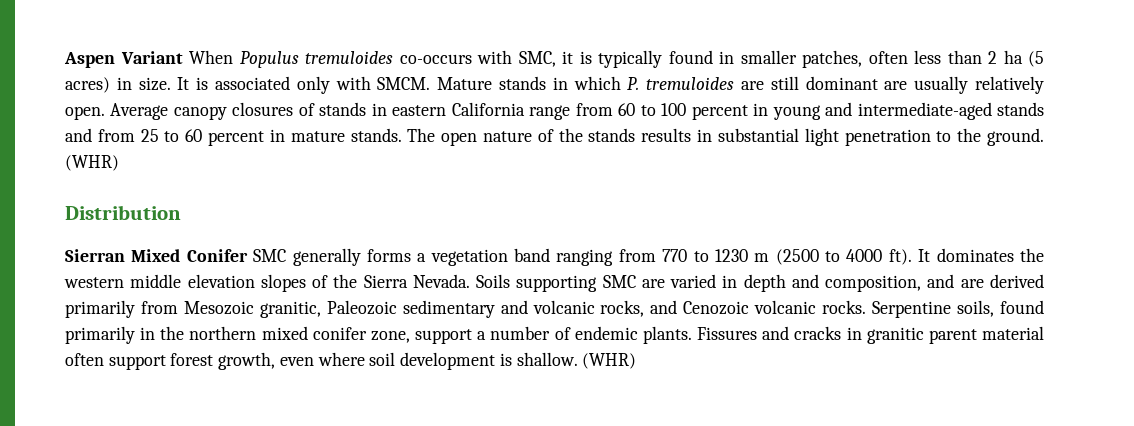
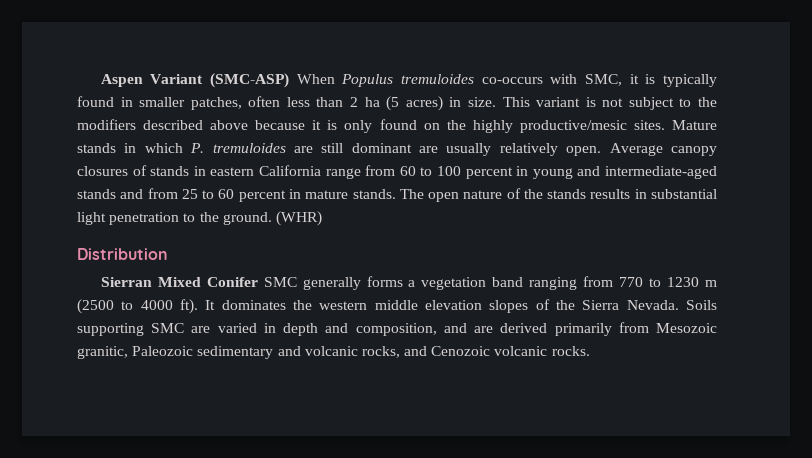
- Aspen Variant When Populus tremuloides co-occurs with SMC, it is typically found in smaller patches, often less than 2 ha (5 acres) in size.
+ Aspen Variant (SMC-ASP) When Populus tremuloides co-occurs with SMC, it is typically found in smaller patches, often less than 2 ha (5 acres) in size.
- It is associated only with SMCM.
+ This variant is not subject to the modifiers described above because it is only found on the highly productive/mesic sites.
- Serpentine soils, found primarily in the northern mixed conifer zone, support a number of endemic plants. Fissures and cracks in granitic parent material often support forest growth, even where soil development is shallow. (WHR)

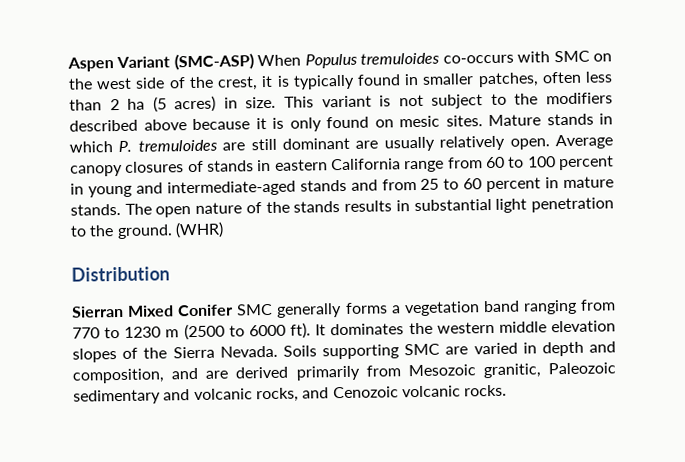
- Aspen Variant (SMC-ASP) When Populus tremuloides co-occurs with SMC, it is typically found in smaller patches, often less than 2 ha (5 acres) in size.
+ Aspen Variant (SMC-ASP) When Populus tremuloides co-occurs with SMC on the west side of the crest, it is typically found in smaller patches, often less than 2 ha (5 acres) in size.
- This variant is not subject to the modifiers described above because it is only found on the highly productive/mesic sites.
+ This variant is not subject to the modifiers described above because it is only found on mesic sites.
- Sierran Mixed Conifer SMC generally forms a vegetation band ranging from 770 to 1230 m (2500 to 4000 ft).
+ Sierran Mixed Conifer SMC generally forms a vegetation band ranging from 770 to 1230 m (2500 to 6000 ft).

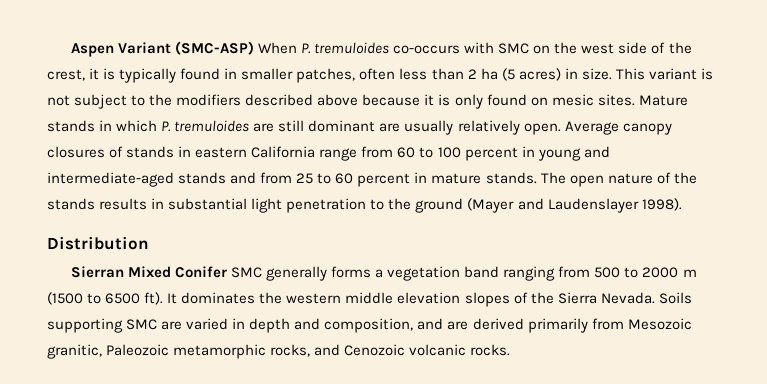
- Aspen Variant (SMC-ASP) When Populus tremuloides co-occurs with SMC on the west side of the crest, it is typically found in smaller patches, often less than 2 ha (5 acres) in size.
+ Aspen Variant (SMC-ASP) When P. tremuloides co-occurs with SMC on the west side of the crest, it is typically found in smaller patches, often less than 2 ha (5 acres) in size.
- The open nature of the stands results in substantial light penetration to the ground. (WHR)
+ The open nature of the stands results in substantial light penetration to the ground (Mayer and Laudenslayer 1998).
- Sierran Mixed Conifer SMC generally forms a vegetation band ranging from 770 to 1230 m (2500 to 6000 ft).
+ Sierran Mixed Conifer SMC generally forms a vegetation band ranging from 500 to 2000 m (1500 to 6500 ft).
- Soils supporting SMC are varied in depth and composition, and are derived primarily from Mesozoic granitic, Paleozoic sedimentary and volcanic rocks, and Cenozoic volcanic rocks.
+ Soils supporting SMC are varied in depth and composition, and are derived primarily from Mesozoic granitic, Paleozoic metamorphic rocks, and Cenozoic volcanic rocks.

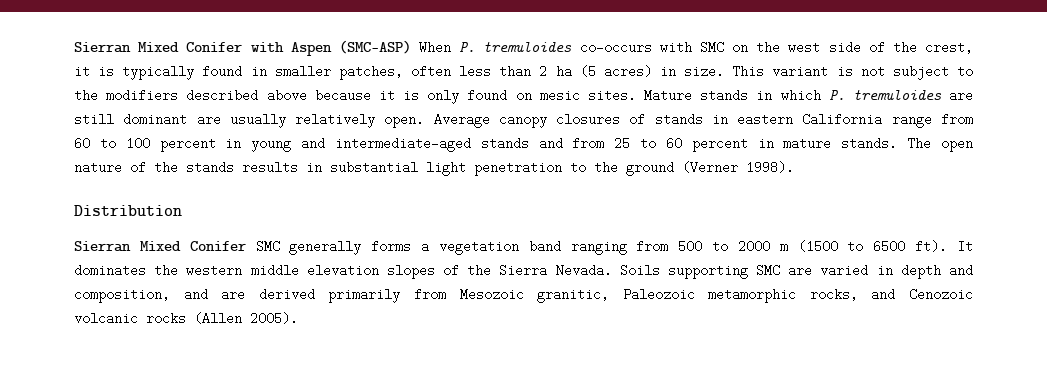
- Aspen Variant (SMC-ASP) When P. tremuloides co-occurs with SMC on the west side of the crest, it is typically found in smaller patches, often less than 2 ha (5 acres) in size.
+ Sierran Mixed Conifer with Aspen (SMC-ASP) When P. tremuloides co-occurs with SMC on the west side of the crest, it is typically found in smaller patches, often less than 2 ha (5 acres) in size.
- The open nature of the stands results in substantial light penetration to the ground (Mayer and Laudenslayer 1998).
+ The open nature of the stands results in substantial light penetration to the ground (Verner 1998).
- Soils supporting SMC are varied in depth and composition, and are derived primarily from Mesozoic granitic, Paleozoic metamorphic rocks, and Cenozoic volcanic rocks.
+ Soils supporting SMC are varied in depth and composition, and are derived primarily from Mesozoic granitic, Paleozoic metamorphic rocks, and Cenozoic volcanic rocks (Allen 2005).

